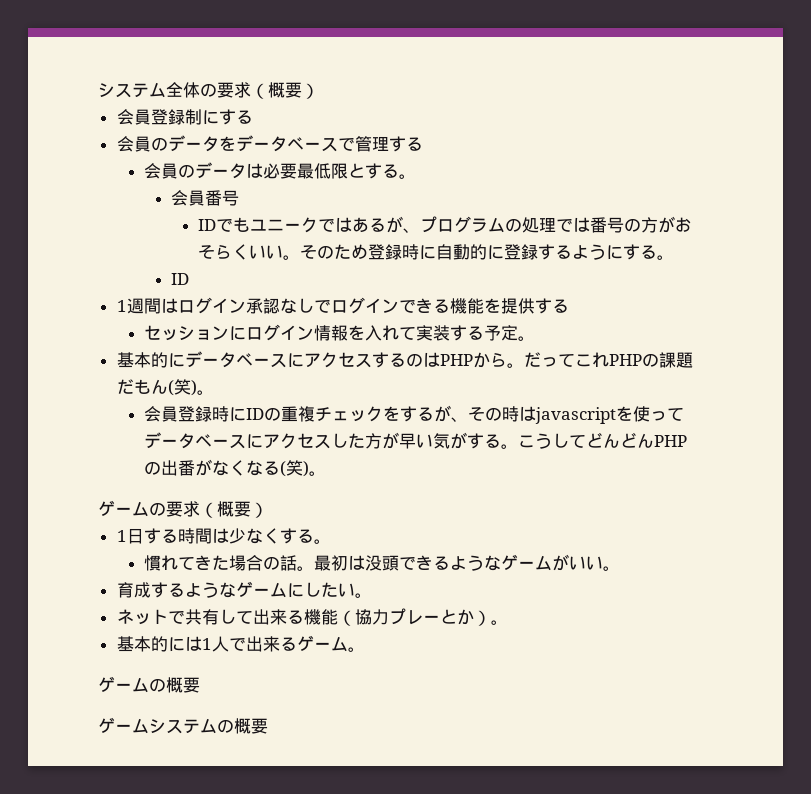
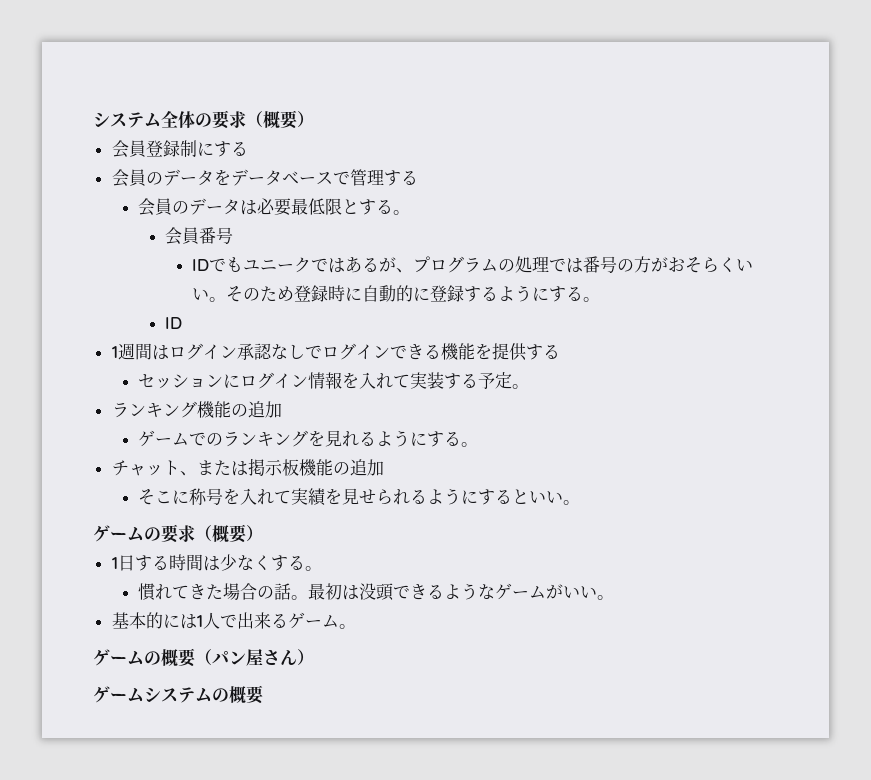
- 基本的にデータベースにアクセスするのはPHPから。だってこれPHPの課題だもん(笑)。
- 会員登録時にIDの重複チェックをするが、その時はjavascriptを使ってデータベースにアクセスした方が早い気がする。こうしてどんどんPHPの出番がなくなる(笑)。
+ ランキング機能の追加
+ ゲームでのランキングを見れるようにする。
+ チャット、または掲示板機能の追加
+ そこに称号を入れて実績を見せられるようにするといい。
- 育成するようなゲームにしたい。
- ネットで共有して出来る機能（協力プレーとか）。
- ゲームの概要
+ ゲームの概要（パン屋さん）

